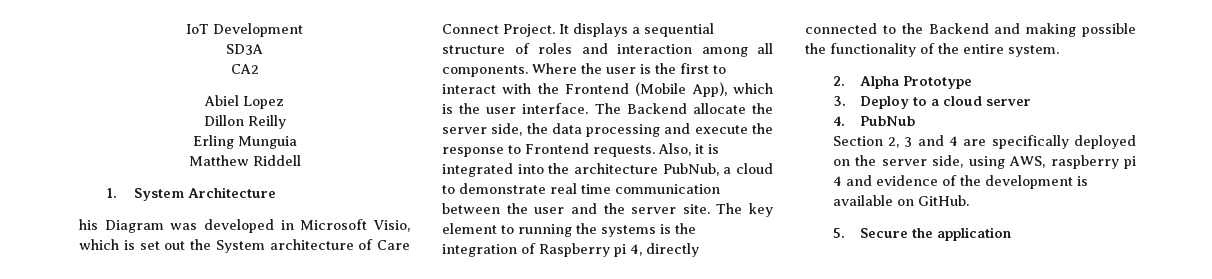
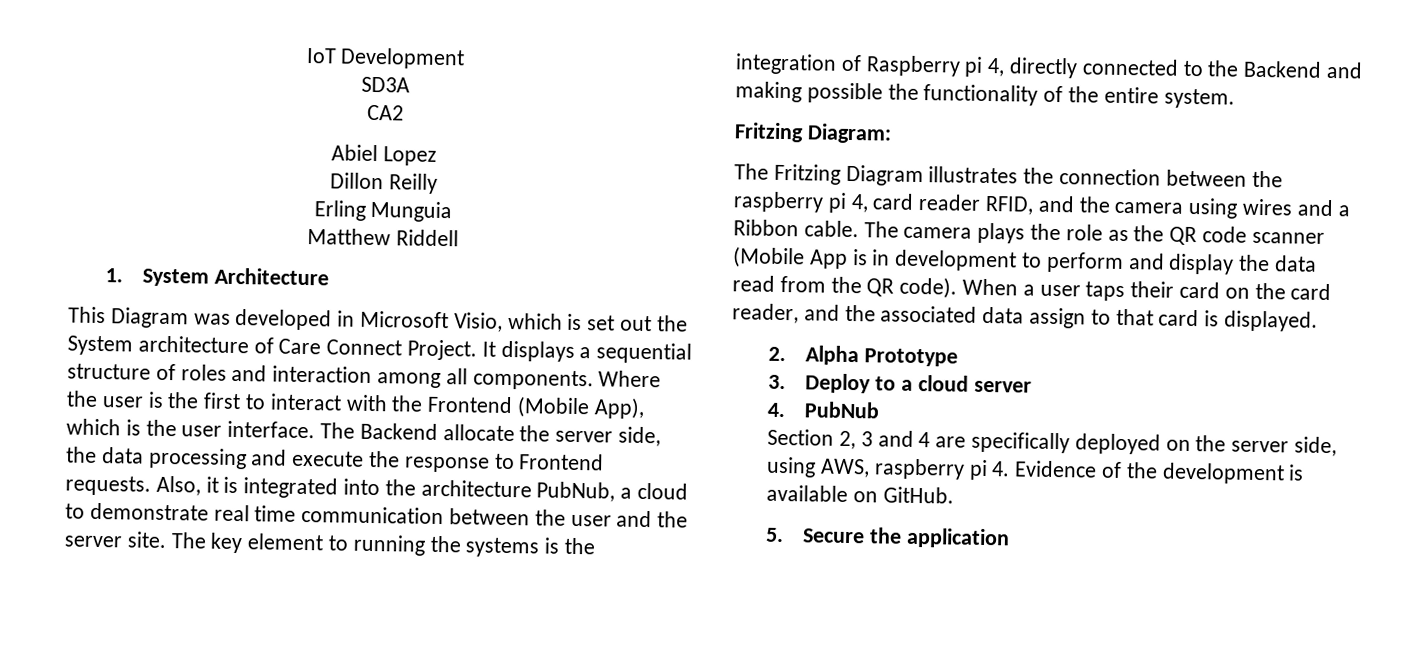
- his Diagram was developed in Microsoft Visio, which is set out the System architecture of Care Connect Project.
+ This Diagram was developed in Microsoft Visio, which is set out the System architecture of Care Connect Project.
+ Fritzing Diagram:
+ The Fritzing Diagram illustrates the connection between the raspberry pi 4, card reader RFID, and the camera using wires and a Ribbon cable. The camera plays the role as the QR code scanner (Mobile App is in development to perform and display the data read from the QR code). When a user taps their card on the card reader, and the associated data assign to that card is displayed.
- Section 2, 3 and 4 are specifically deployed on the server side, using AWS, raspberry pi 4 and evidence of the development is available on GitHub.
+ Section 2, 3 and 4 are specifically deployed on the server side, using AWS, raspberry pi 4. Evidence of the development is available on GitHub.

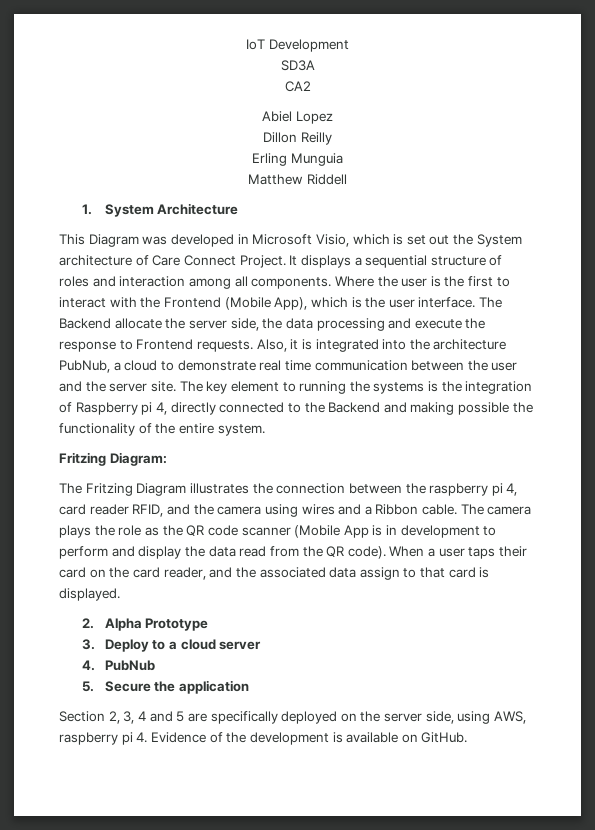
- Section 2, 3 and 4 are specifically deployed on the server side, using AWS, raspberry pi 4. Evidence of the development is available on GitHub.
+ 5. Secure the application
+ Section 2, 3, 4 and 5 are specifically deployed on the server side, using AWS, raspberry pi 4. Evidence of the development is available on GitHub.
- 5. Secure the application

